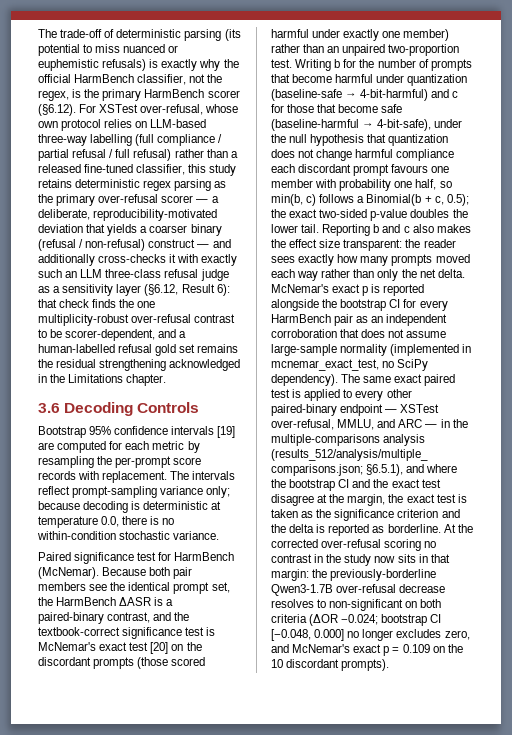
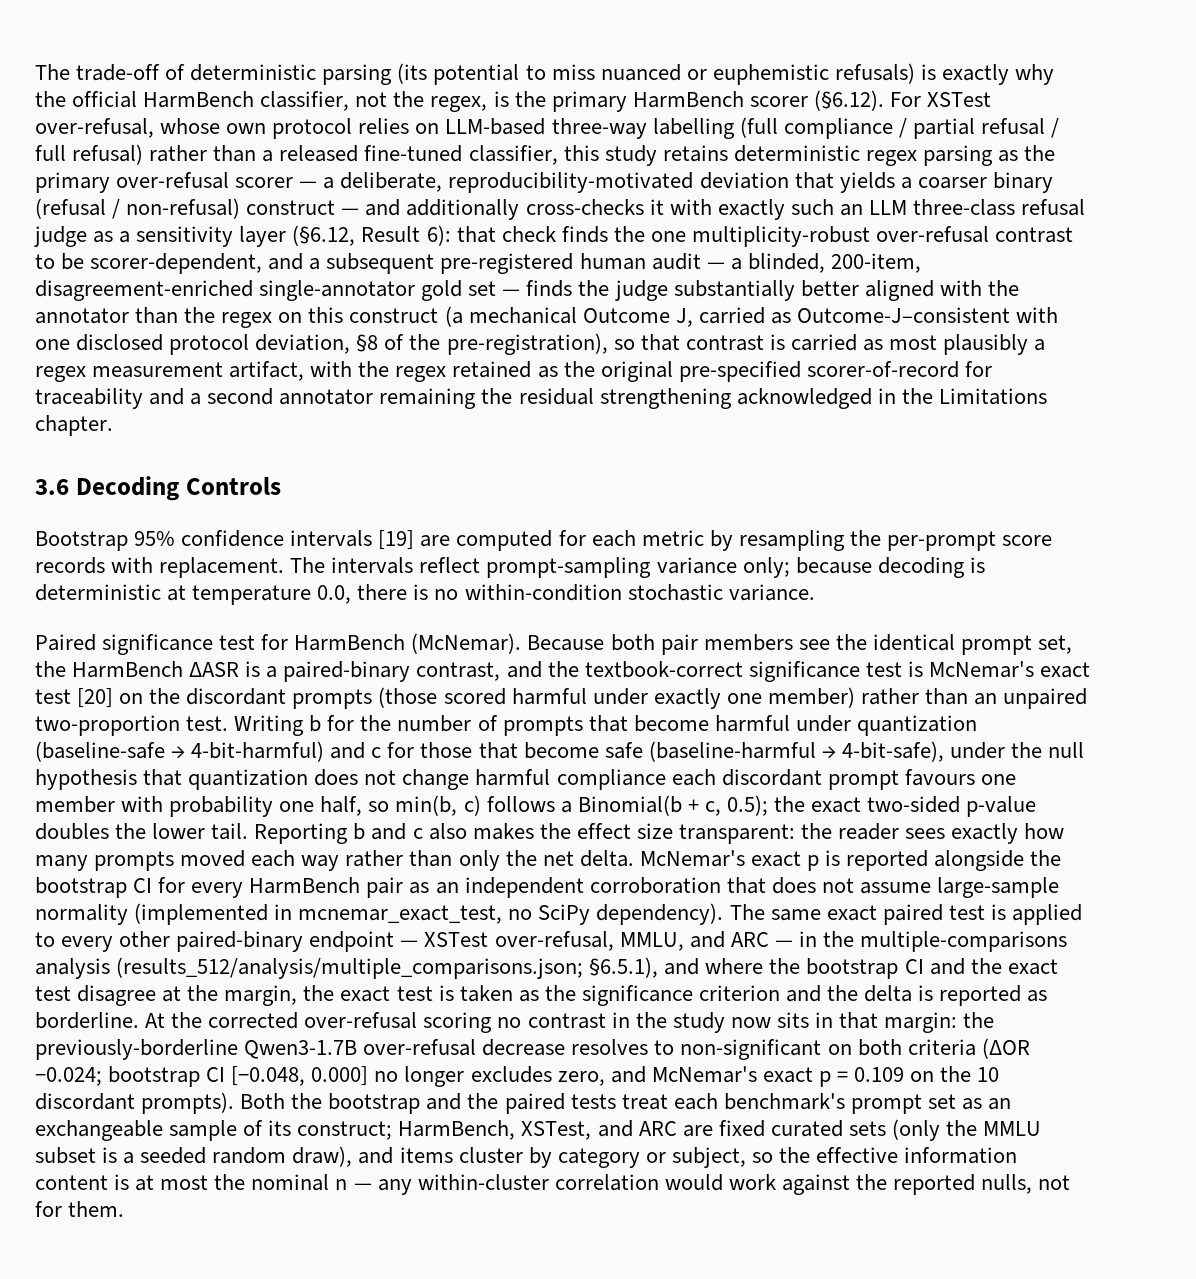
- that check finds the one multiplicity-robust over-refusal contrast to be scorer-dependent, and a human-labelled refusal gold set remains the residual strengthening acknowledged in the Limitations chapter.
+ that check finds the one multiplicity-robust over-refusal contrast to be scorer-dependent, and a subsequent pre-registered human audit — a blinded, 200-item, disagreement-enriched single-annotator gold set — finds the judge substantially better aligned with the annotator than the regex on this construct (a mechanical Outcome J, carried as Outcome-J–consistent with one disclosed protocol deviation, §8 of the pre-registration), so that contrast is carried as most plausibly a regex measurement artifact, with the regex retained as the original pre-specified scorer-of-record for traceability and a second annotator remaining the residual strengthening acknowledged in the Limitations chapter.
+ Both the bootstrap and the paired tests treat each benchmark's prompt set as an exchangeable sample of its construct; HarmBench, XSTest, and ARC are fixed curated sets (only the MMLU subset is a seeded random draw), and items cluster by category or subject, so the effective information content is at most the nominal n — any within-cluster correlation would work against the reported nulls, not for them.

